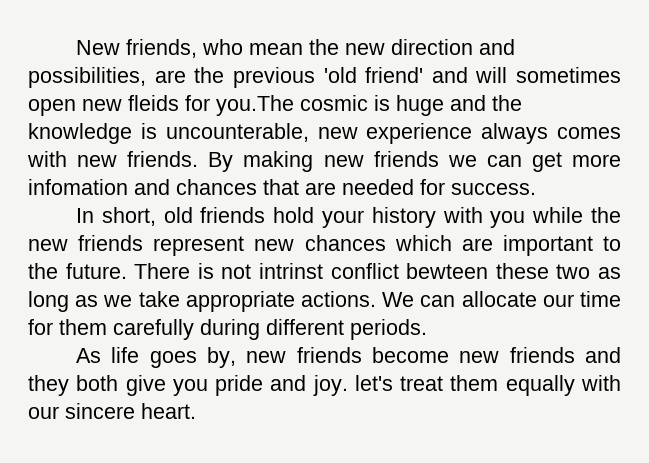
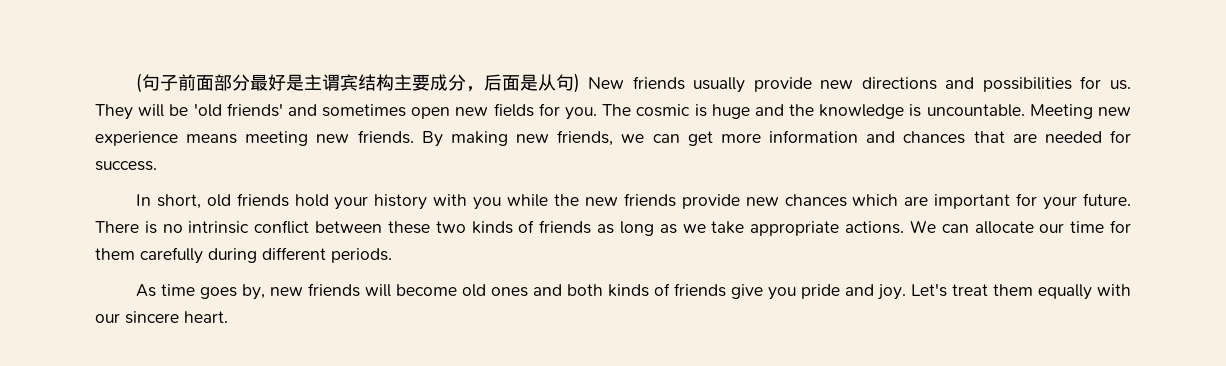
- New friends, who mean the new direction and possibilities, are the previous 'old friend' and will sometimes open new fleids for you.The cosmic is huge and the knowledge is uncounterable, new experience always comes with new friends.
+ (句子前面部分最好是主谓宾结构主要成分，后面是从句) New friends usually provide new directions and possibilities for us. They will be 'old friends' and sometimes open new fields for you. The cosmic is huge and the knowledge is uncountable. Meeting new experience means meeting new friends.
- By making new friends we can get more infomation and chances that are needed for success.
+ By making new friends, we can get more information and chances that are needed for success.
- In short, old friends hold your history with you while the new friends represent new chances which are important to the future.
+ In short, old friends hold your history with you while the new friends provide new chances which are important for your future.
- There is not intrinst conflict bewteen these two as long as we take appropriate actions.
+ There is no intrinsic conflict between these two kinds of friends as long as we take appropriate actions.
- As life goes by, new friends become new friends and they both give you pride and joy. let's treat them equally with our sincere heart.
+ As time goes by, new friends will become old ones and both kinds of friends give you pride and joy. Let's treat them equally with our sincere heart.

